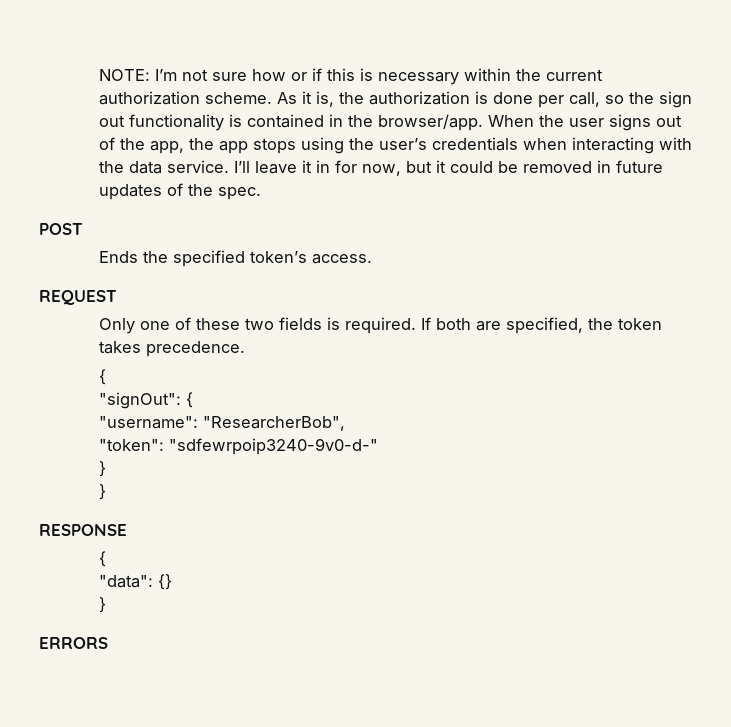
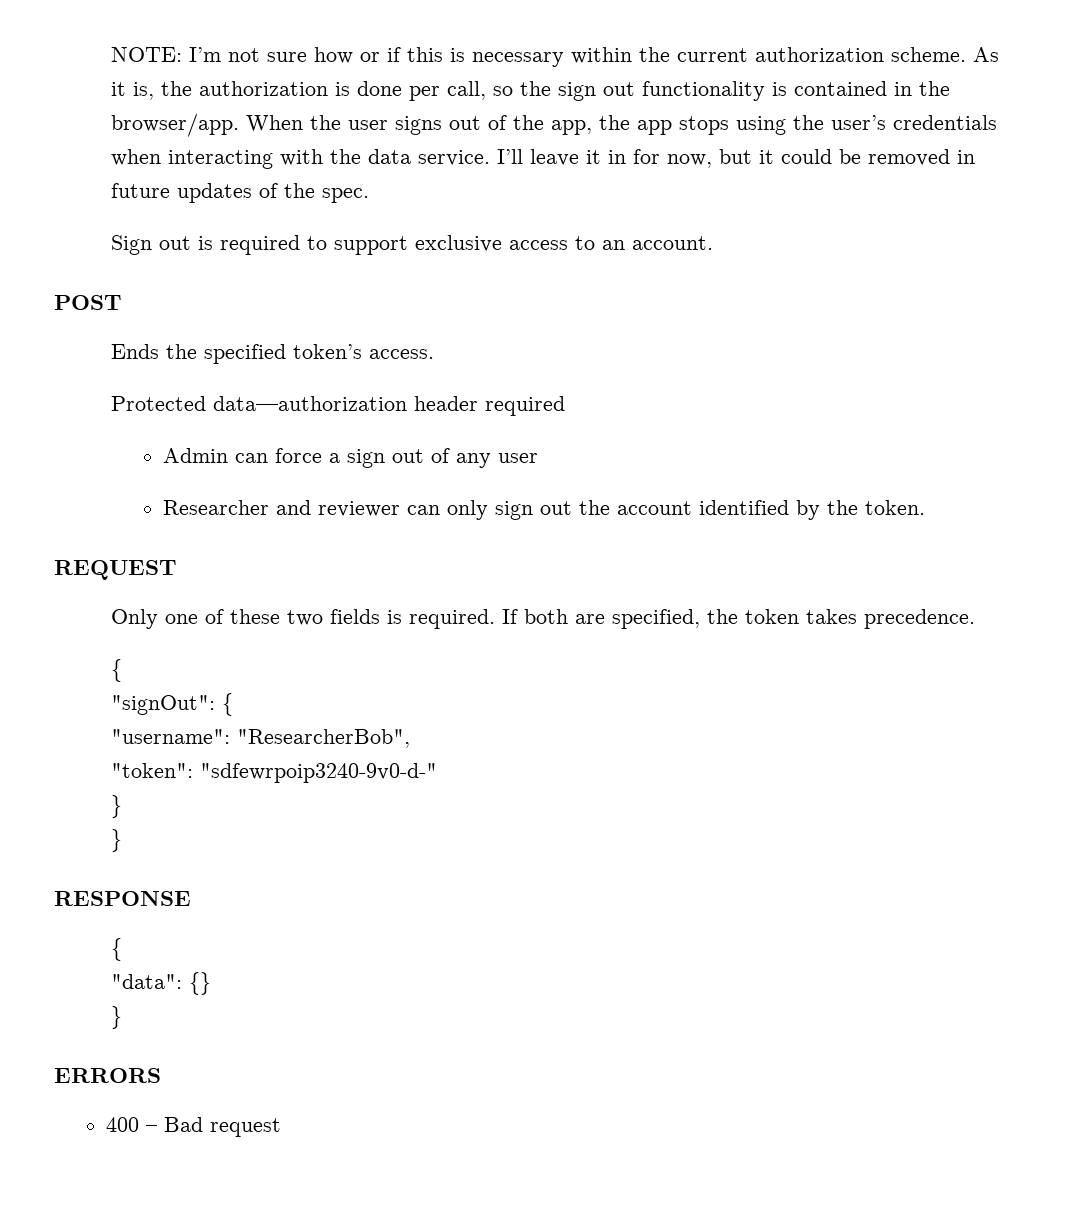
+ Sign out is required to support exclusive access to an account.
+ Protected data—authorization header required
+ Admin can force a sign out of any user
+ Researcher and reviewer can only sign out the account identified by the token.
+ 400 – Bad request

